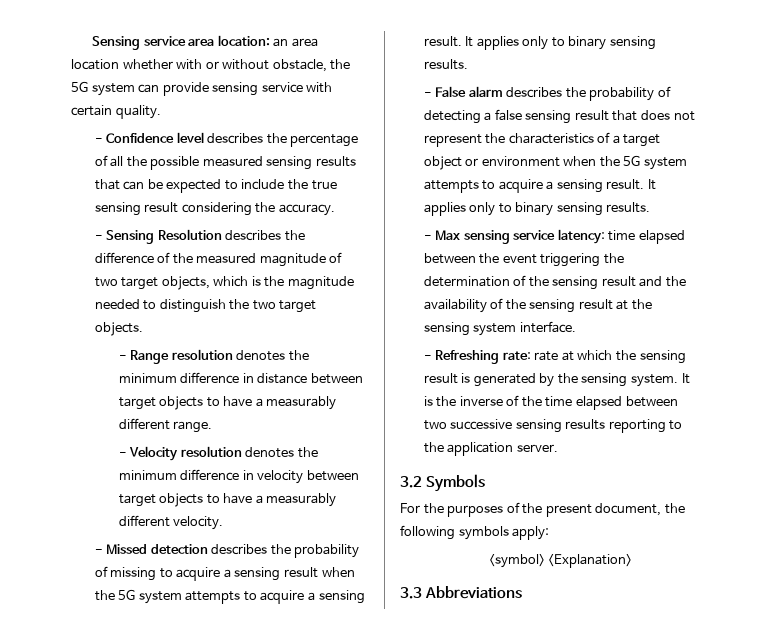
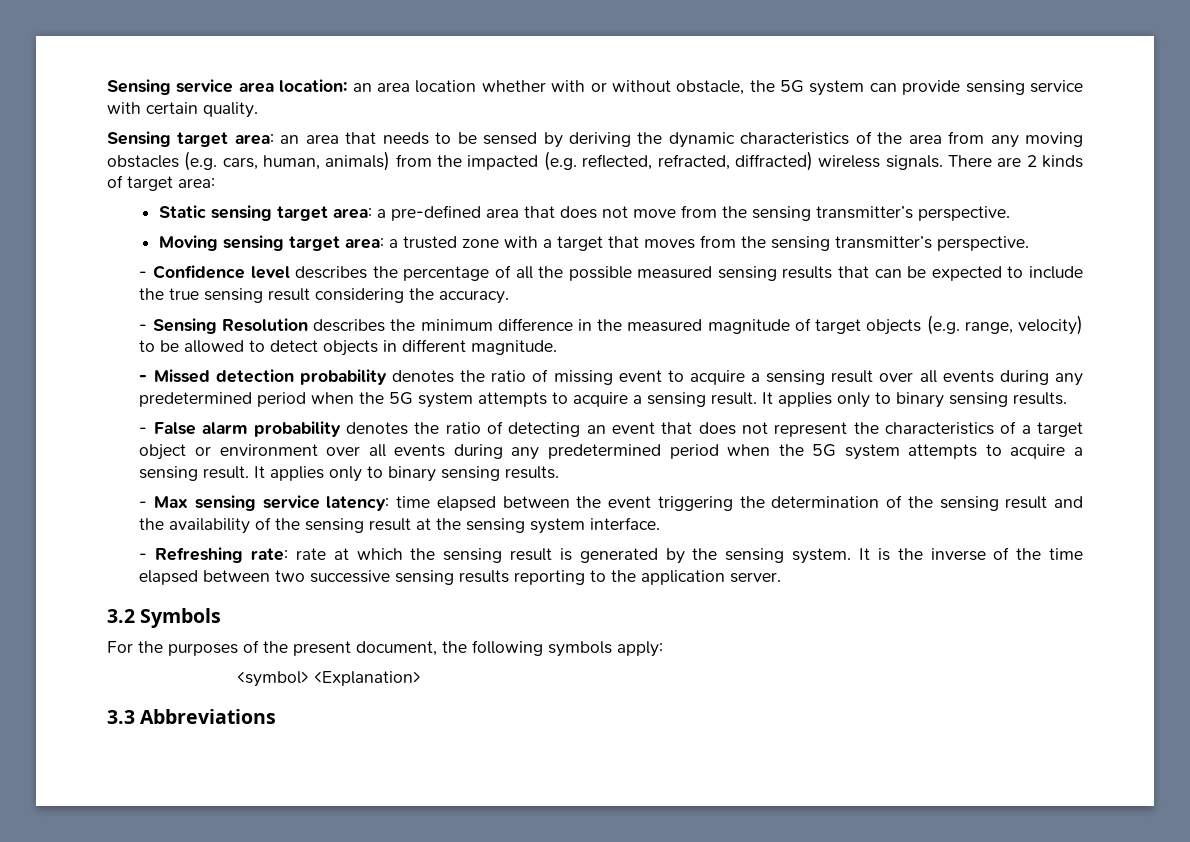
+ Sensing target area: an area that needs to be sensed by deriving the dynamic characteristics of the area from any moving obstacles (e.g. cars, human, animals) from the impacted (e.g. reflected, refracted, diffracted) wireless signals. There are 2 kinds of target area:
+ Static sensing target area: a pre-defined area that does not move from the sensing transmitter’s perspective.
+ Moving sensing target area: a trusted zone with a target that moves from the sensing transmitter’s perspective.
- - Sensing Resolution describes the difference of the measured magnitude of two target objects, which is the magnitude needed to distinguish the two target objects.
- - Range resolution denotes the minimum difference in distance between target objects to have a measurably different range.
- - Velocity resolution denotes the minimum difference in velocity between target objects to have a measurably different velocity.
+ - Sensing Resolution describes the minimum difference in the measured magnitude of target objects (e.g. range, velocity) to be allowed to detect objects in different magnitude.
- - Missed detection describes the probability of missing to acquire a sensing result when the 5G system attempts to acquire a sensing result.
+ - Missed detection probability denotes the ratio of missing event to acquire a sensing result over all events during any predetermined period when the 5G system attempts to acquire a sensing result.
- - False alarm describes the probability of detecting a false sensing result that does not represent the characteristics of a target object or environment when the 5G system attempts to acquire a sensing result.
+ - False alarm probability denotes the ratio of detecting an event that does not represent the characteristics of a target object or environment over all events during any predetermined period when the 5G system attempts to acquire a sensing result.

